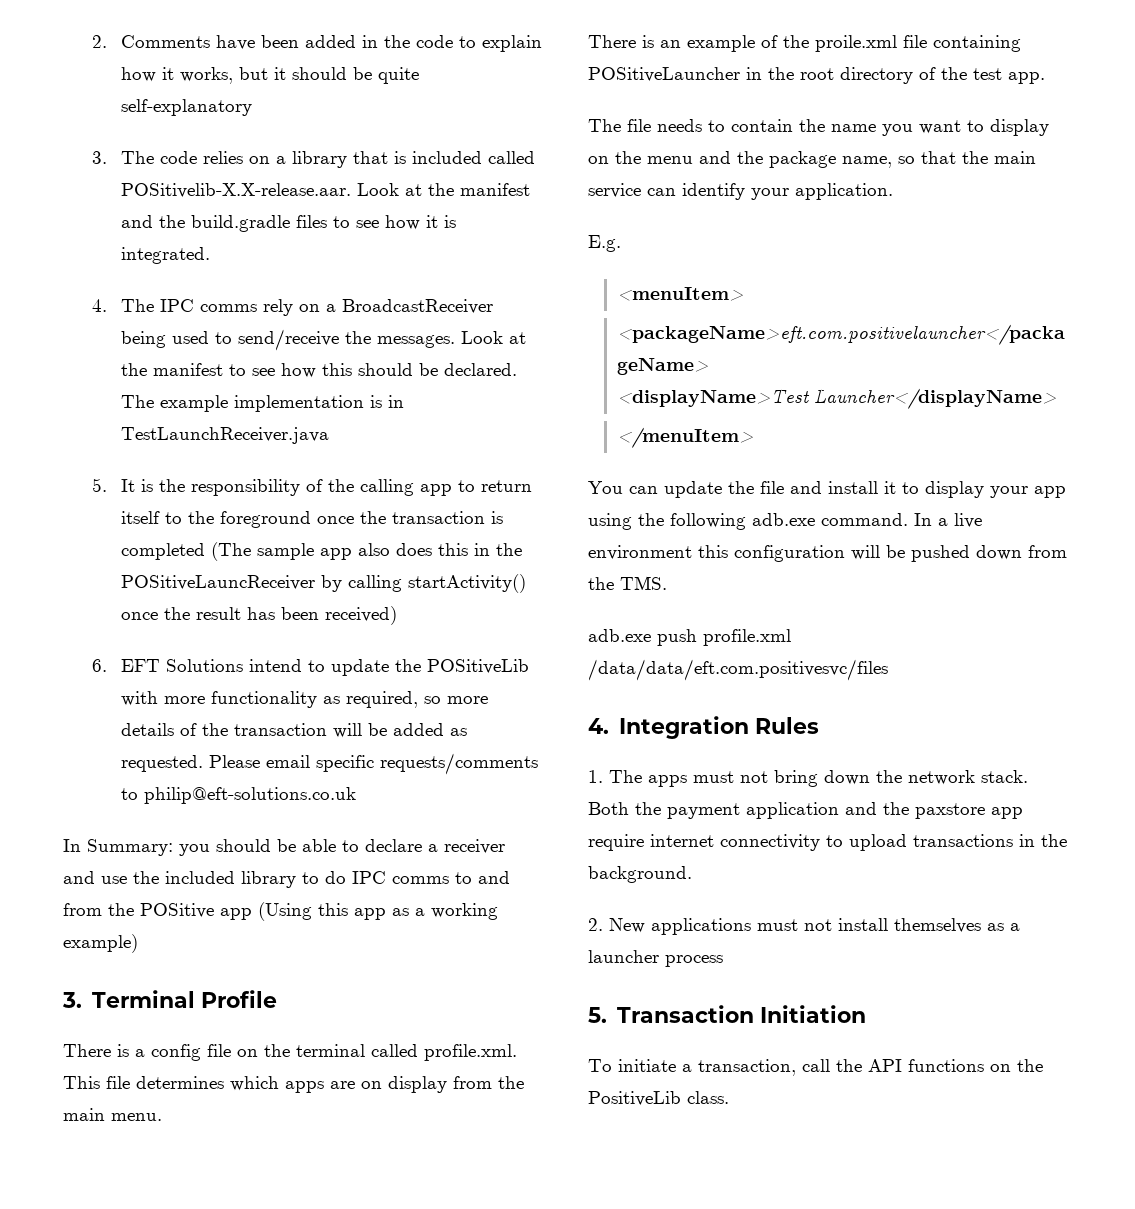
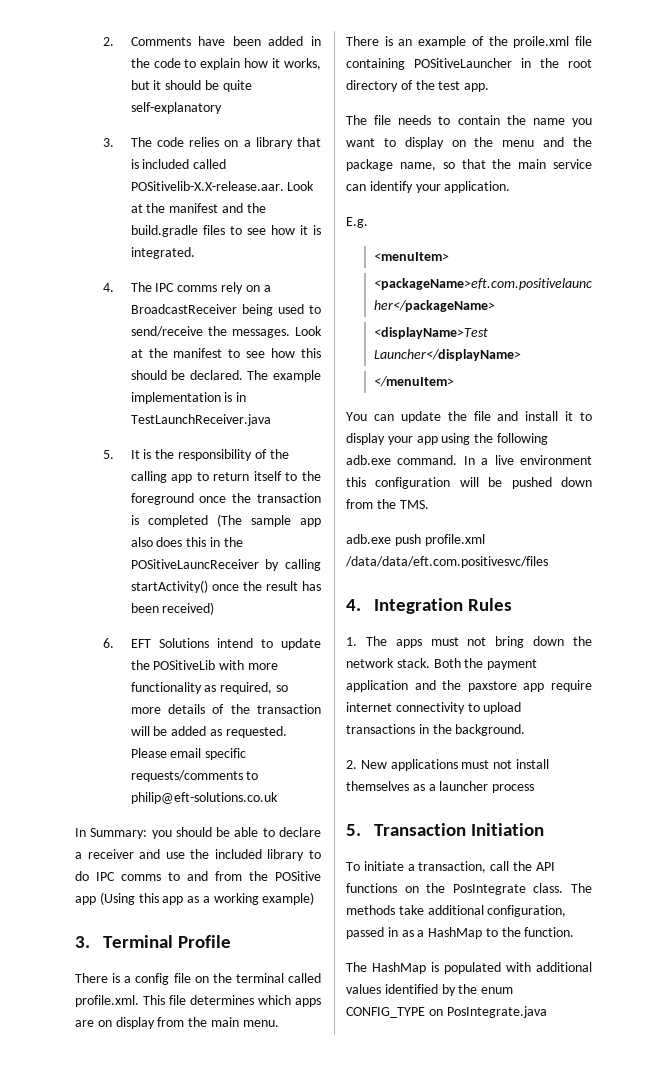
- To initiate a transaction, call the API functions on the PositiveLib class.
+ To initiate a transaction, call the API functions on the PosIntegrate class. The methods take additional configuration, passed in as a HashMap to the function.
+ The HashMap is populated with additional values identified by the enum CONFIG_TYPE on PosIntegrate.java

